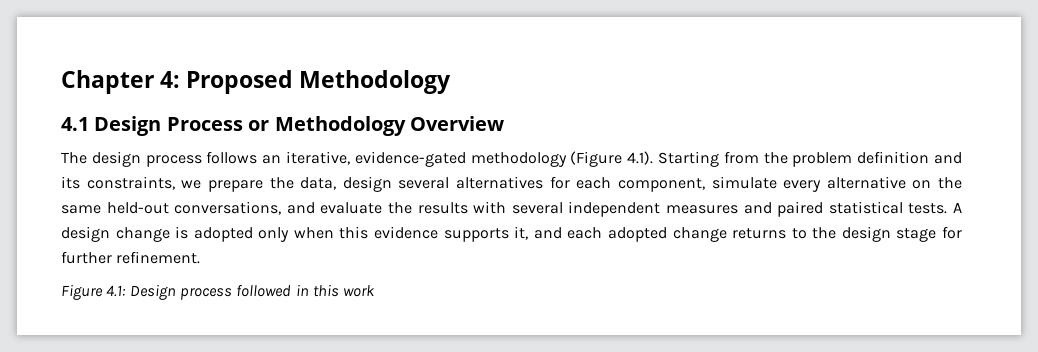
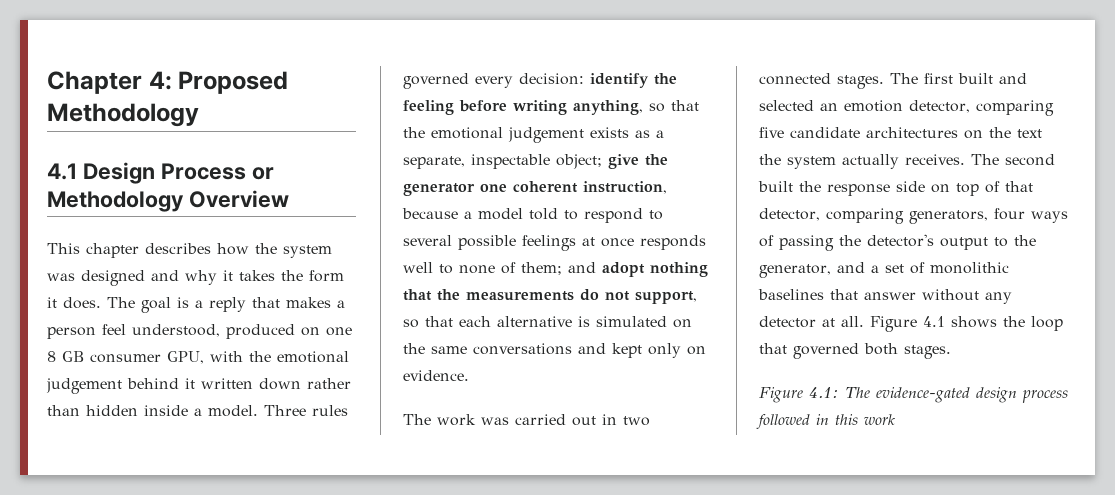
- The design process follows an iterative, evidence-gated methodology (Figure 4.1). Starting from the problem definition and its constraints, we prepare the data, design several alternatives for each component, simulate every alternative on the same held-out conversations, and evaluate the results with several independent measures and paired statistical tests. A design change is adopted only when this evidence supports it, and each adopted change returns to the design stage for further refinement.
+ This chapter describes how the system was designed and why it takes the form it does. The goal is a reply that makes a person feel understood, produced on one 8 GB consumer GPU, with the emotional judgement behind it written down rather than hidden inside a model. Three rules governed every decision: identify the feeling before writing anything, so that the emotional judgement exists as a separate, inspectable object; give the generator one coherent instruction, because a model told to respond to several possible feelings at once responds well to none of them; and adopt nothing that the measurements do not support, so that each alternative is simulated on the same conversations and kept only on evidence.
+ The work was carried out in two connected stages. The first built and selected an emotion detector, comparing five candidate architectures on the text the system actually receives. The second built the response side on top of that detector, comparing generators, four ways of passing the detector's output to the generator, and a set of monolithic baselines that answer without any detector at all. Figure 4.1 shows the loop that governed both stages.
- Figure 4.1: Design process followed in this work
+ Figure 4.1: The evidence-gated design process followed in this work

